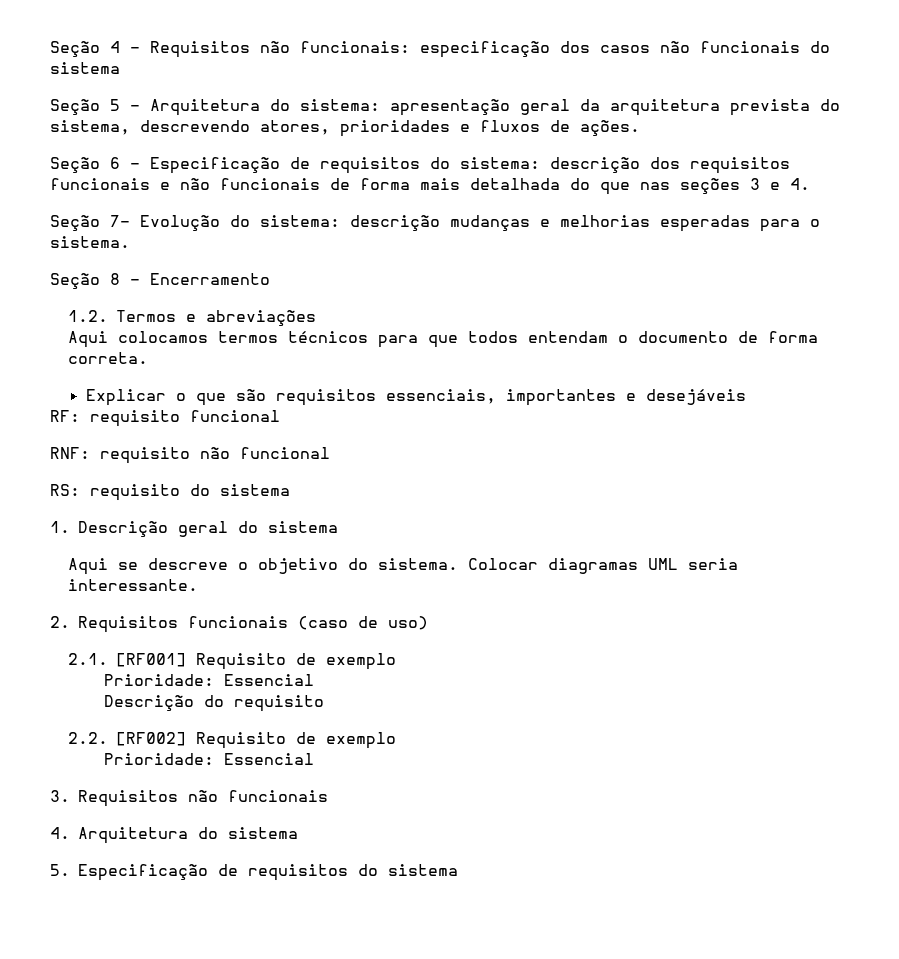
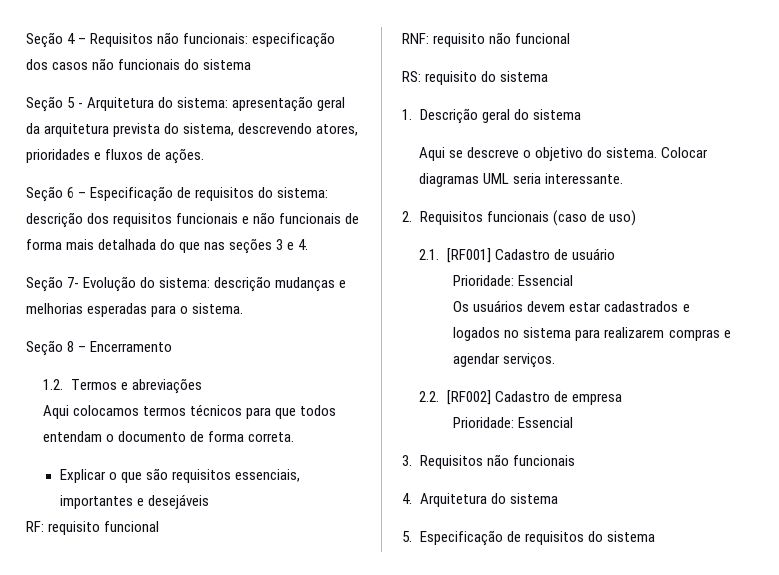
- 2.1. [RF001] Requisito de exemplo
+ 2.1. [RF001] Cadastro de usuário
  Prioridade: Essencial
- Descrição do requisito
+ Os usuários devem estar cadastrados e logados no sistema para realizarem compras e agendar serviços.
- 2.2. [RF002] Requisito de exemplo
+ 2.2. [RF002] Cadastro de empresa

